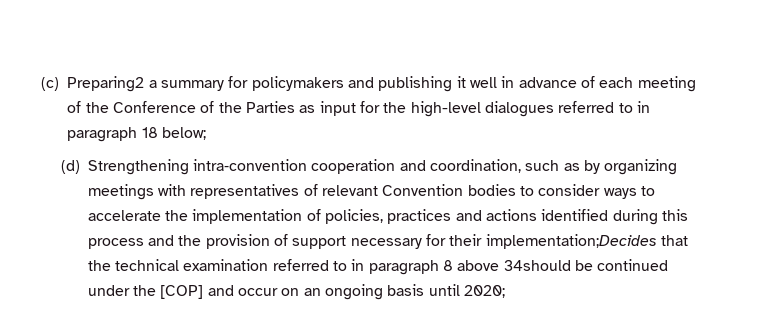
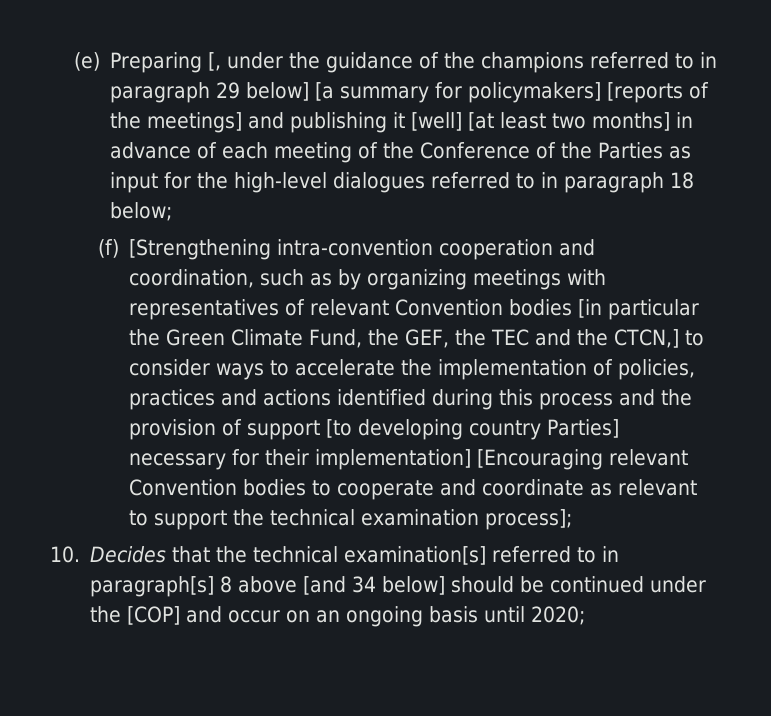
- (c) Preparing2 a summary for policymakers and publishing it well in advance of each meeting of the Conference of the Parties as input for the high-level dialogues referred to in paragraph 18 below;
+ (e) Preparing [, under the guidance of the champions referred to in paragraph 29 below] [a summary for policymakers] [reports of the meetings] and publishing it [well] [at least two months] in advance of each meeting of the Conference of the Parties as input for the high-level dialogues referred to in paragraph 18 below;
- (d) Strengthening intra‐convention cooperation and coordination, such as by organizing meetings with representatives of relevant Convention bodies to consider ways to accelerate the implementation of policies, practices and actions identified during this process and the provision of support necessary for their implementation;Decides that the technical examination referred to in paragraph 8 above 34should be continued under the [COP] and occur on an ongoing basis until 2020;
+ (f) [Strengthening intra‐convention cooperation and coordination, such as by organizing meetings with representatives of relevant Convention bodies [in particular the Green Climate Fund, the GEF, the TEC and the CTCN,] to consider ways to accelerate the implementation of policies, practices and actions identified during this process and the provision of support [to developing country Parties] necessary for their implementation] [Encouraging relevant Convention bodies to cooperate and coordinate as relevant to support the technical examination process];
+ 10. Decides that the technical examination[s] referred to in paragraph[s] 8 above [and 34 below] should be continued under the [COP] and occur on an ongoing basis until 2020;

